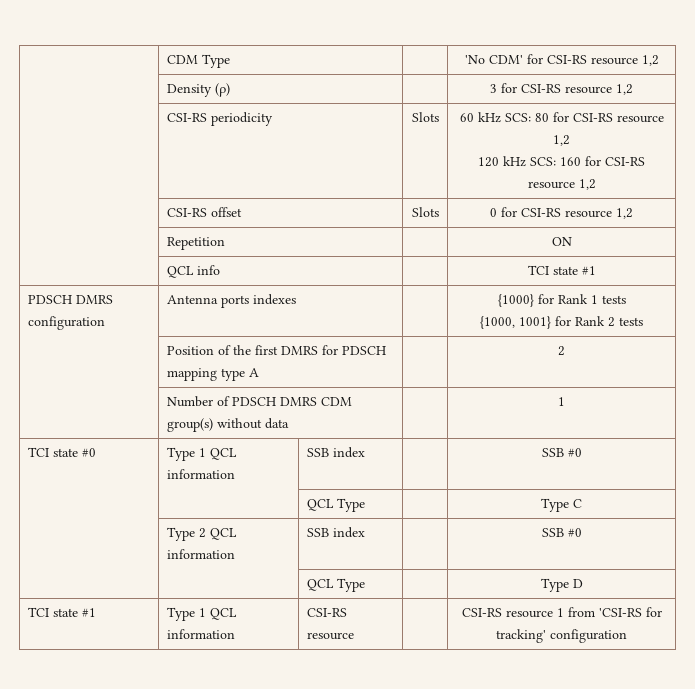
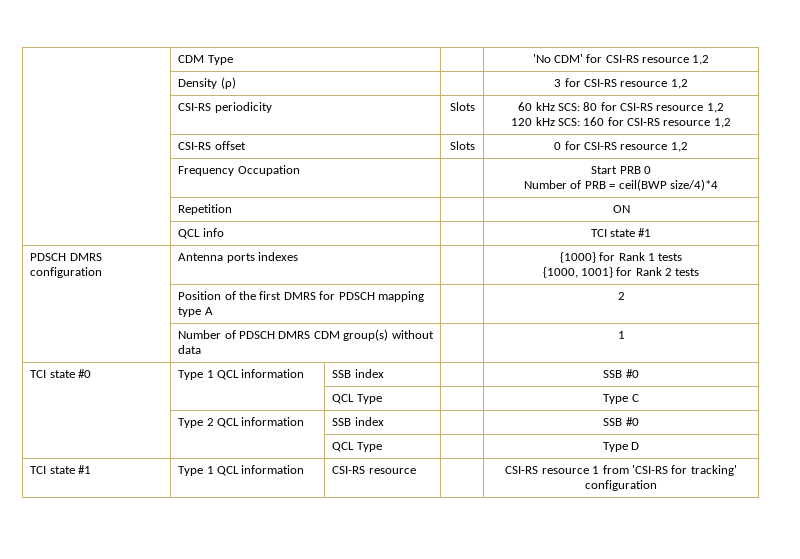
+ | Frequency Occupation | | Start PRB 0
+ Number of PRB = ceil(BWP size/4)*4

